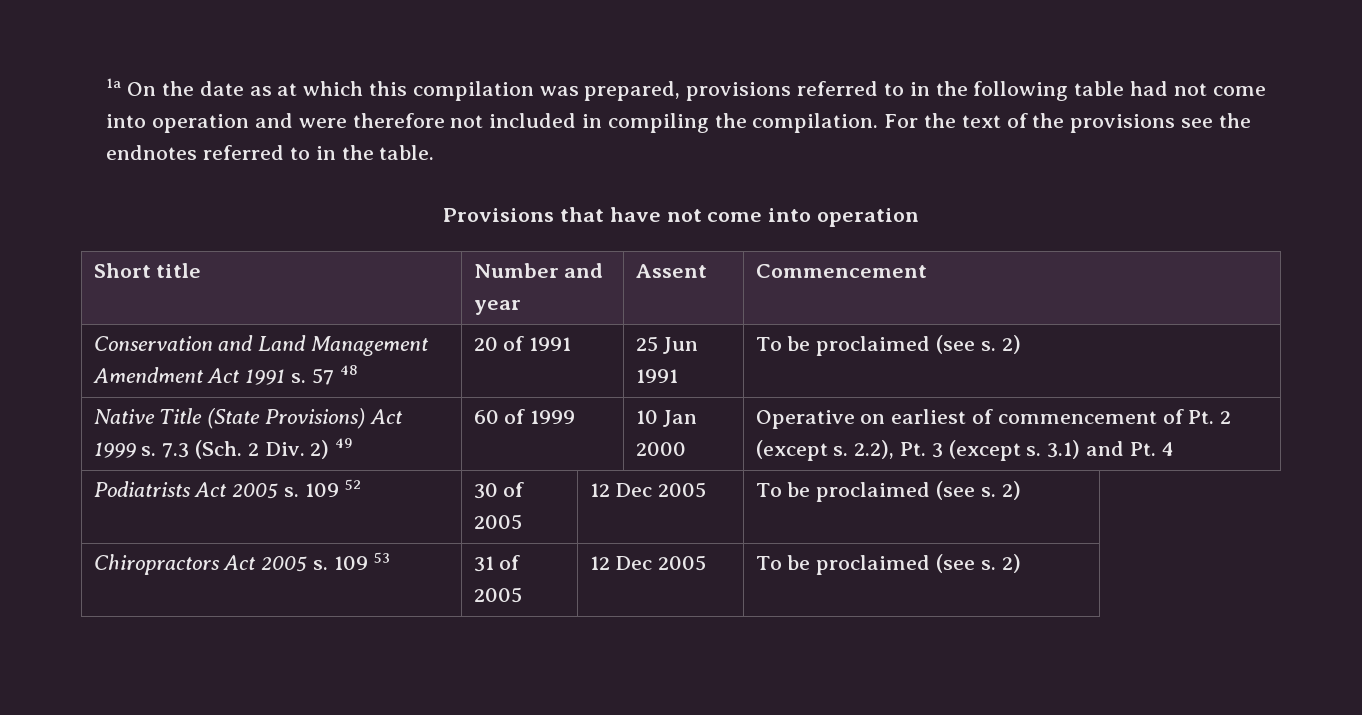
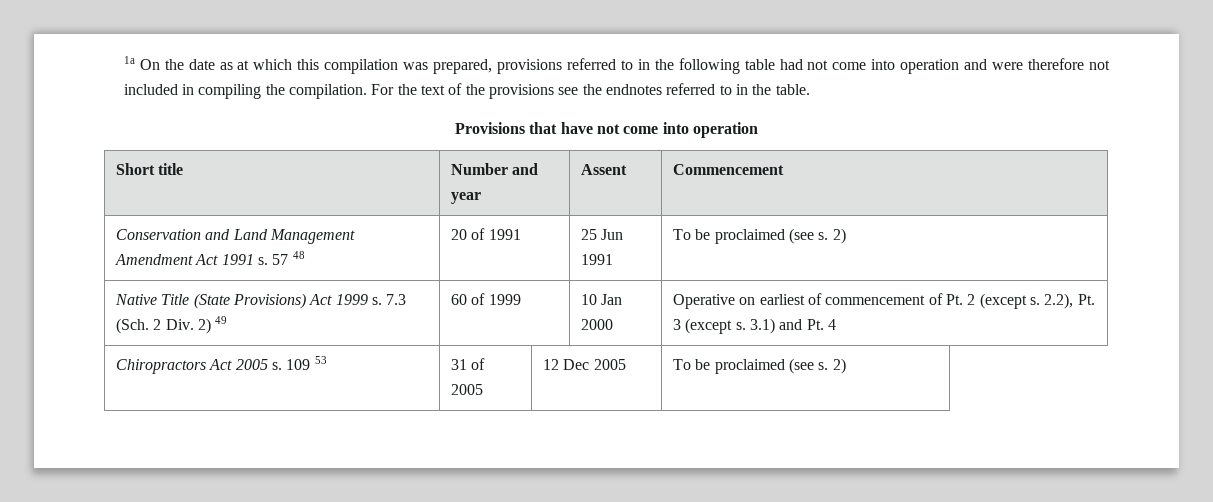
- Podiatrists Act 2005 s. 109 52 | 30 of 2005 | 12 Dec 2005 | To be proclaimed (see s. 2)

